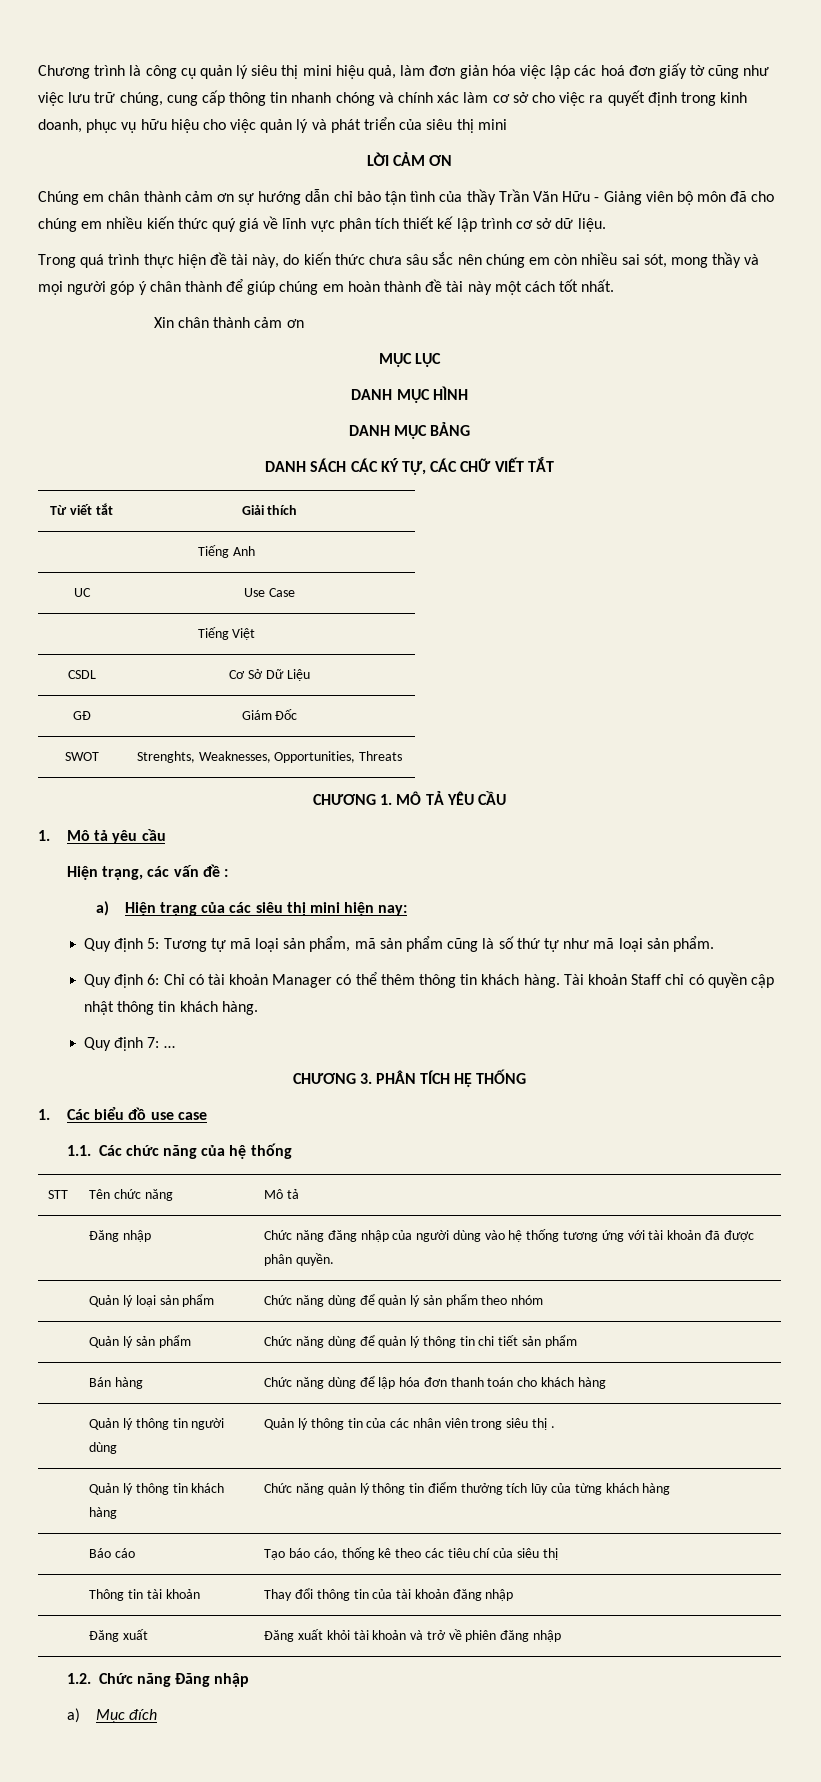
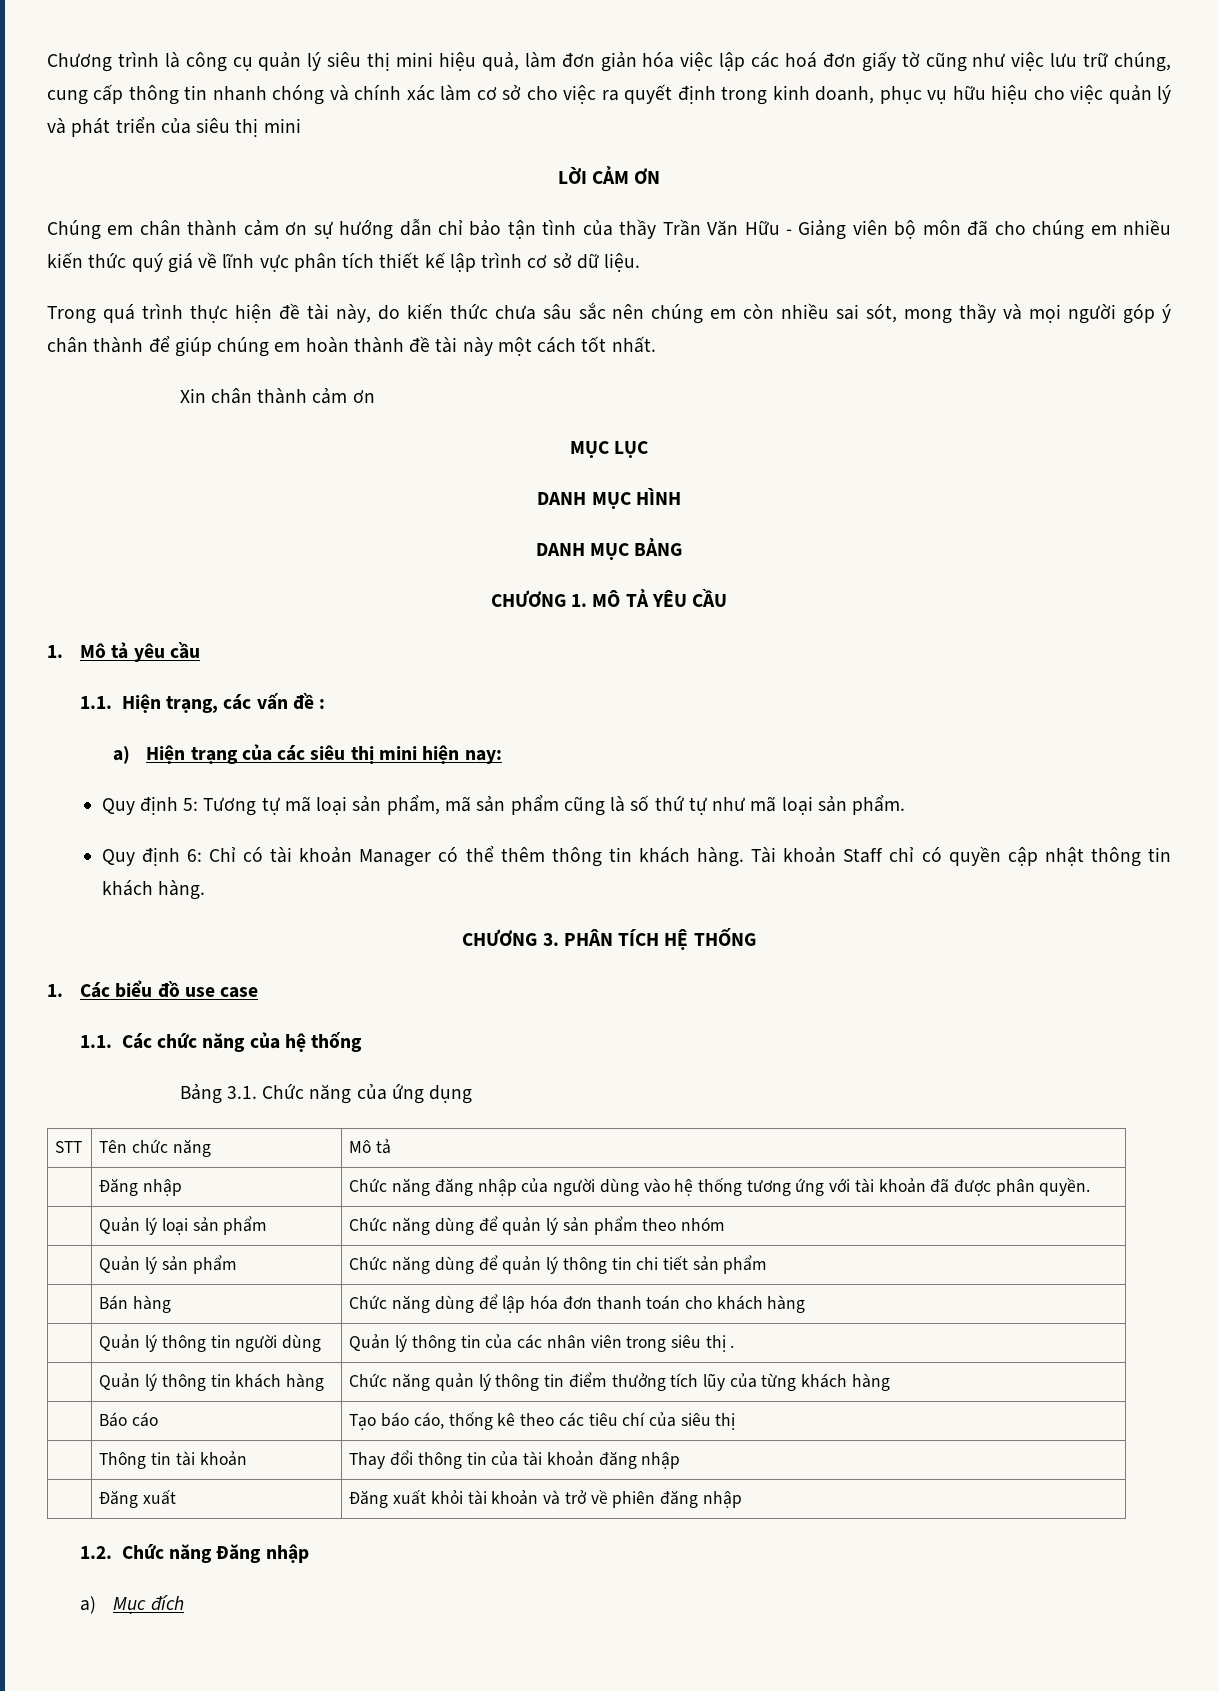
- DANH SÁCH CÁC KÝ TỰ, CÁC CHỮ VIẾT TẮT
- Từ viết tắt | Giải thích
- Tiếng Anh
- UC | Use Case
- Tiếng Việt
- CSDL | Cơ Sở Dữ Liệu
- GĐ | Giám Đốc
- SWOT | Strenghts, Weaknesses, Opportunities, Threats
- Hiện trạng, các vấn đề :
+ 1.1. Hiện trạng, các vấn đề :
- Quy định 7: …
+ Bảng 3.1. Chức năng của ứng dụng

